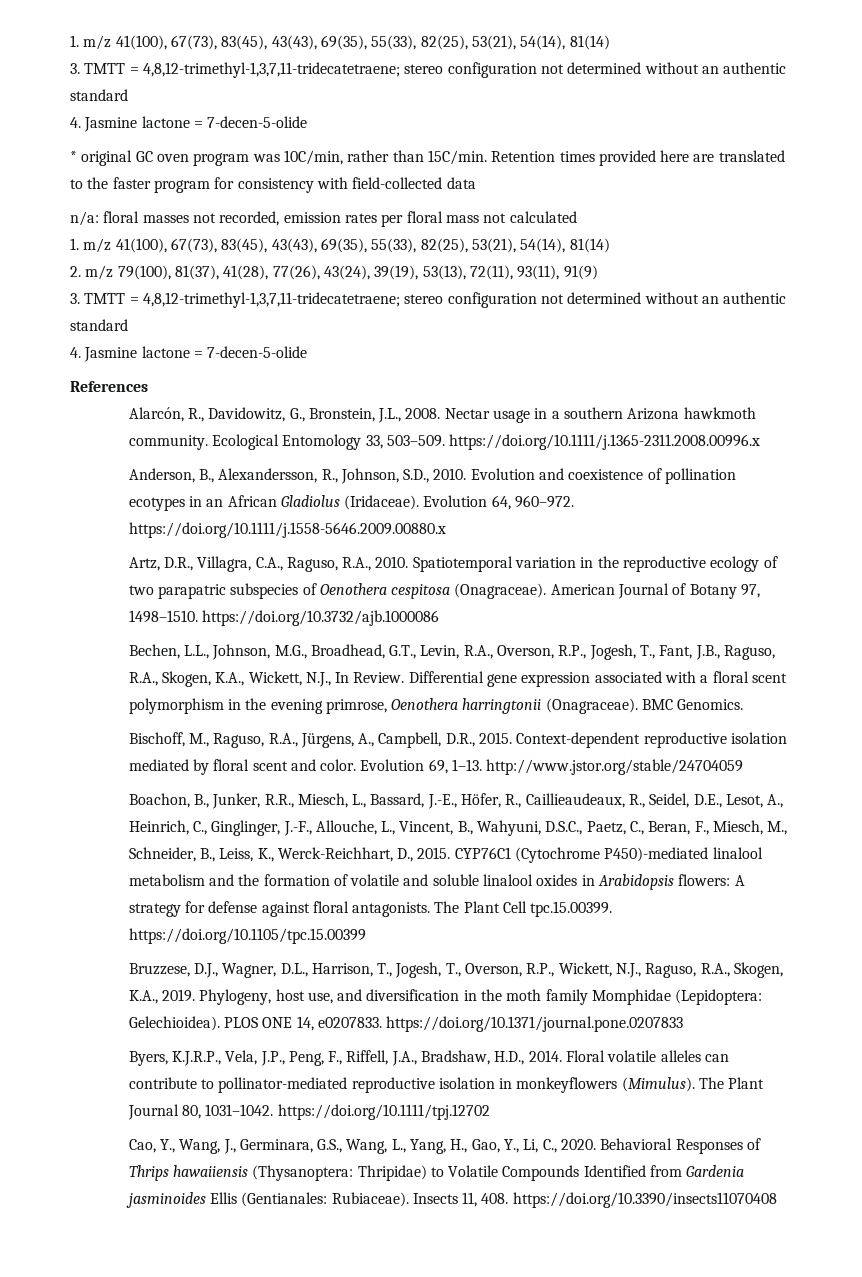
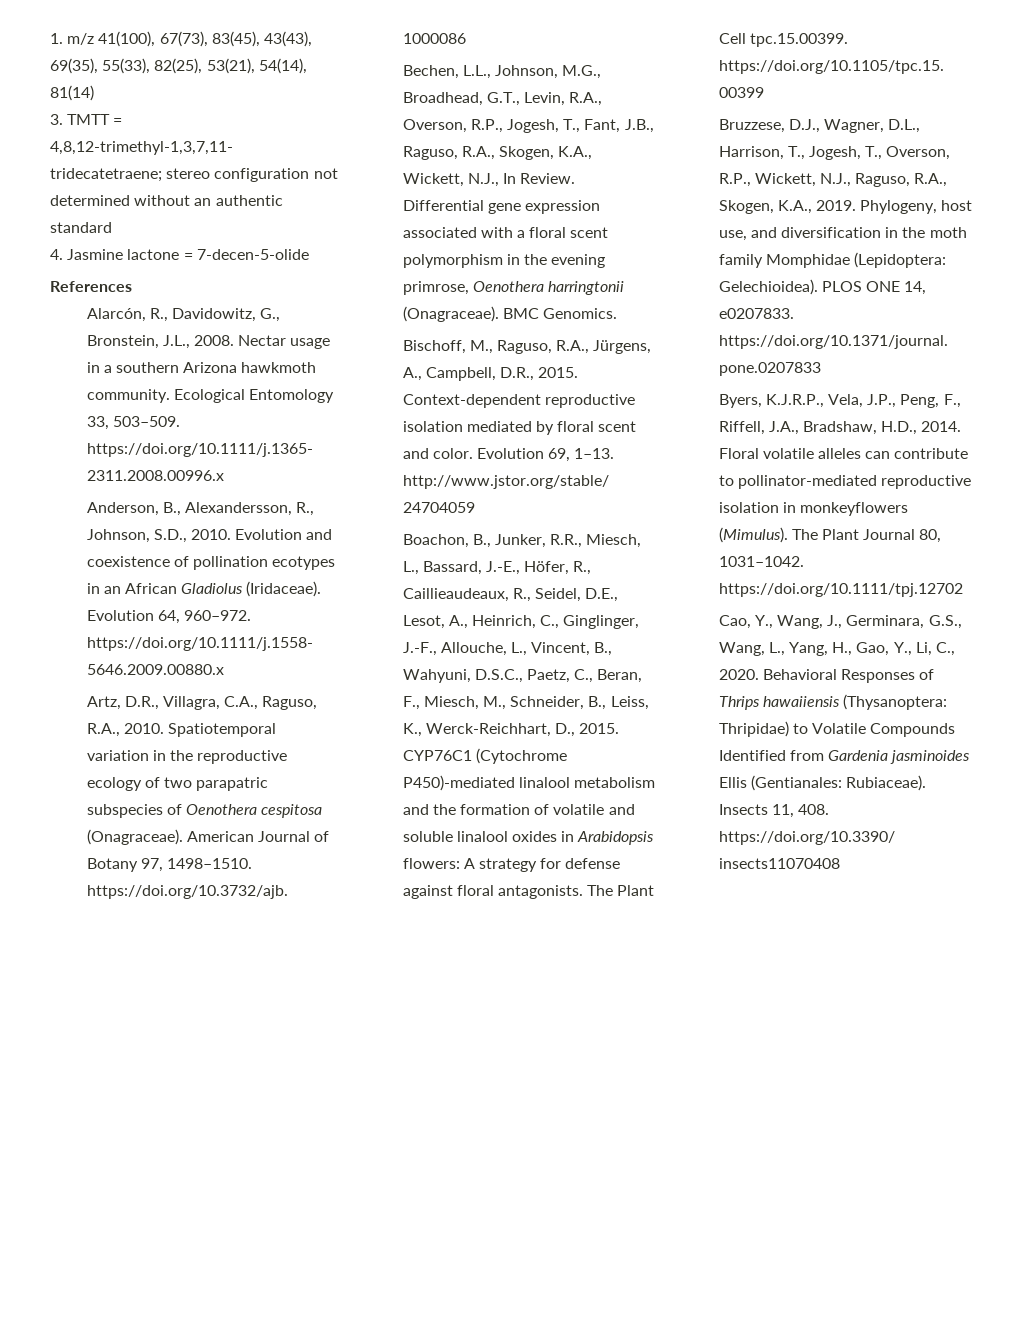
- * original GC oven program was 10C/min, rather than 15C/min. Retention times provided here are translated to the faster program for consistency with field-collected data
- n/a: floral masses not recorded, emission rates per floral mass not calculated
- 1. m/z 41(100), 67(73), 83(45), 43(43), 69(35), 55(33), 82(25), 53(21), 54(14), 81(14)
- 2. m/z 79(100), 81(37), 41(28), 77(26), 43(24), 39(19), 53(13), 72(11), 93(11), 91(9)
- 3. TMTT = 4,8,12-trimethyl-1,3,7,11-tridecatetraene; stereo configuration not determined without an authentic standard
- 4. Jasmine lactone = 7-decen-5-olide

